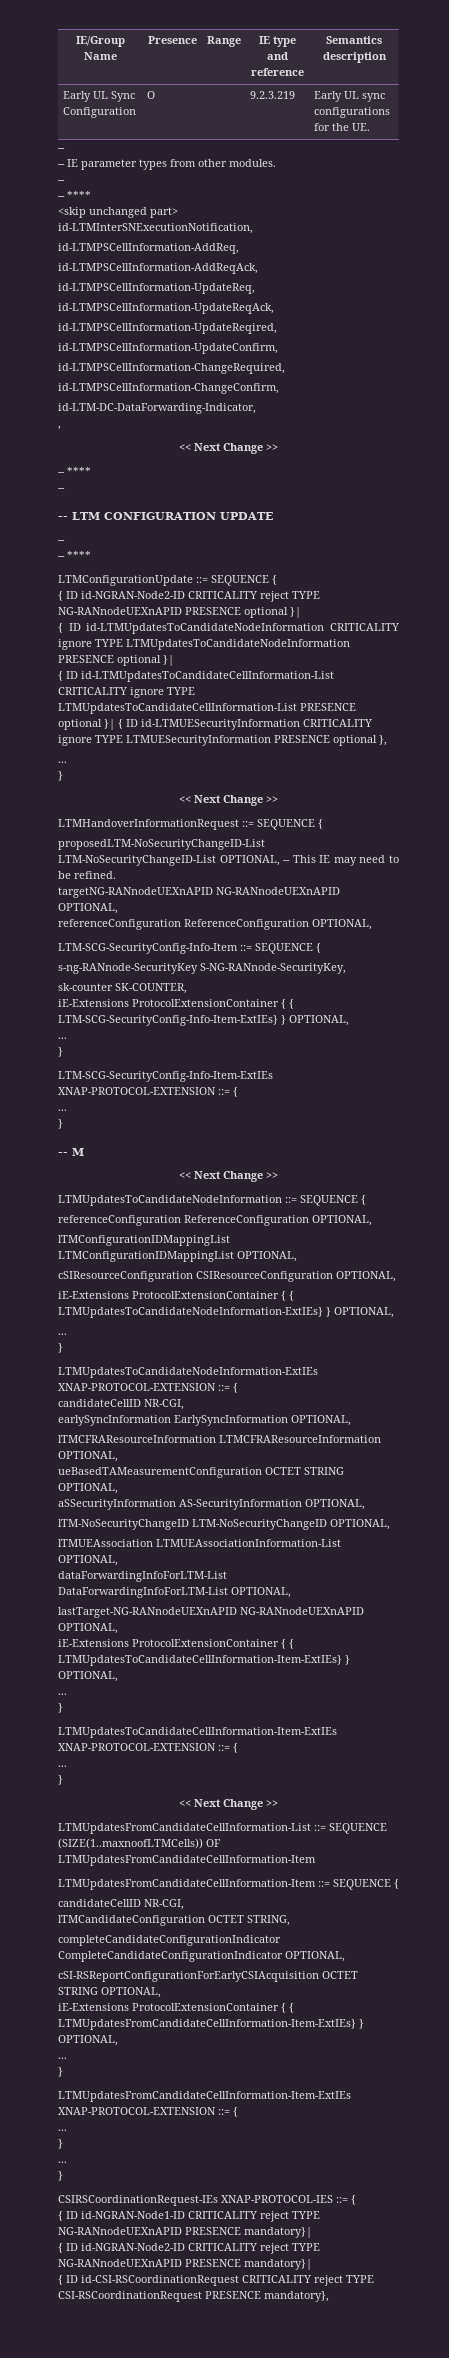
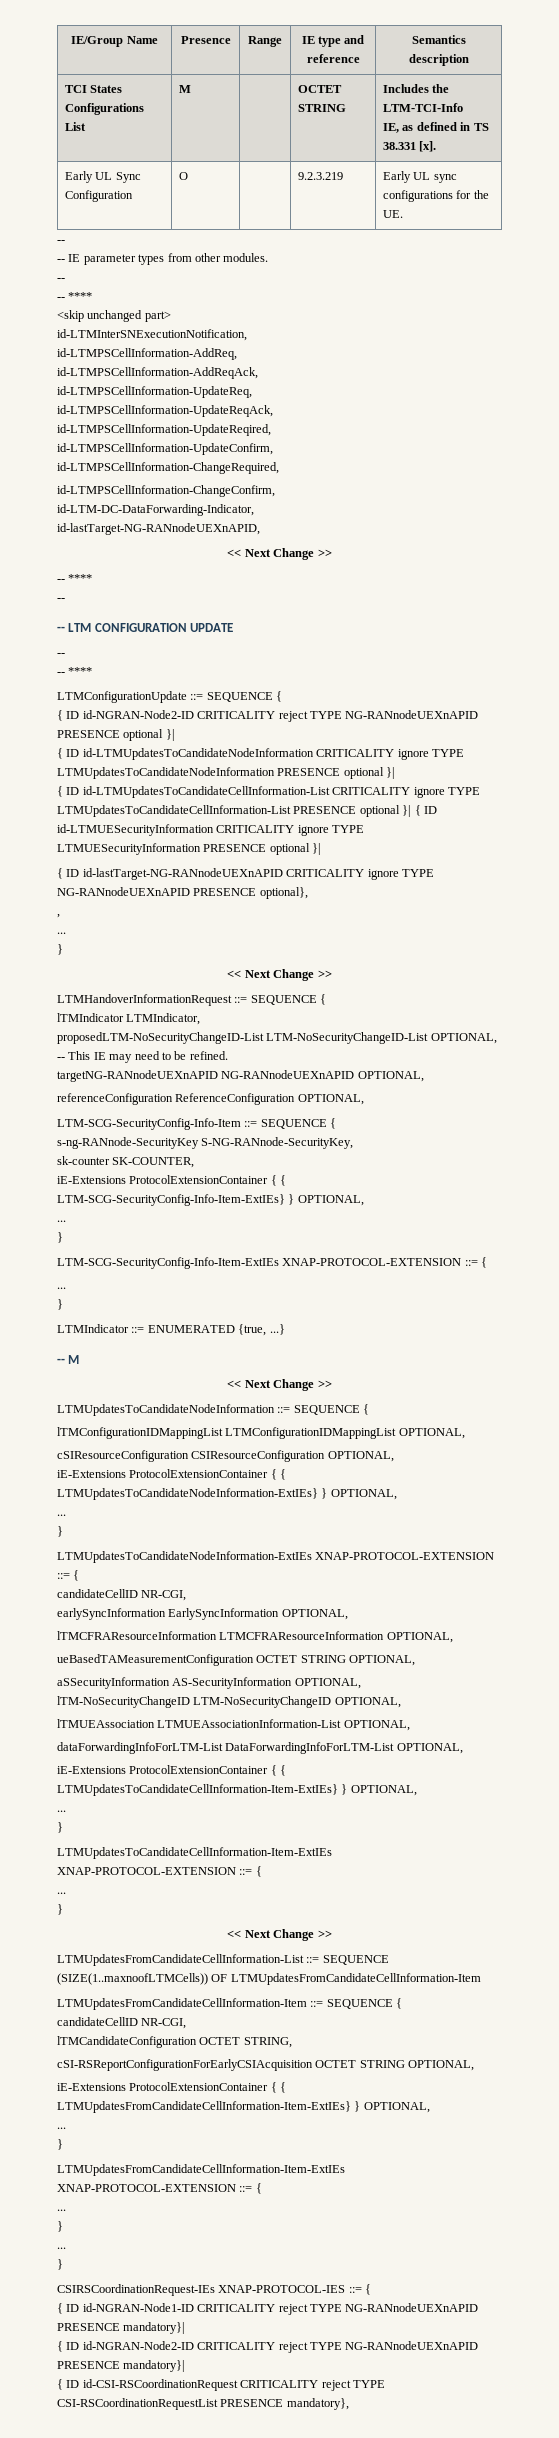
+ TCI States Configurations List | M | | OCTET STRING | Includes the LTM-TCI-Info
+ IE, as defined in TS 38.331 [x].
- ,
+ id-lastTarget-NG-RANnodeUEXnAPID,
- { ID id-LTMUpdatesToCandidateCellInformation-List CRITICALITY ignore TYPE LTMUpdatesToCandidateCellInformation-List PRESENCE optional }| { ID id-LTMUESecurityInformation CRITICALITY ignore TYPE LTMUESecurityInformation PRESENCE optional },
+ { ID id-LTMUpdatesToCandidateCellInformation-List CRITICALITY ignore TYPE LTMUpdatesToCandidateCellInformation-List PRESENCE optional }| { ID id-LTMUESecurityInformation CRITICALITY ignore TYPE LTMUESecurityInformation PRESENCE optional }|
+ { ID id-lastTarget-NG-RANnodeUEXnAPID CRITICALITY ignore TYPE NG-RANnodeUEXnAPID PRESENCE optional},
+ ,
+ lTMIndicator LTMIndicator,
+ LTMIndicator ::= ENUMERATED {true, ...}
  LTMUpdatesToCandidateNodeInformation ::= SEQUENCE {
- referenceConfiguration ReferenceConfiguration OPTIONAL,
- lastTarget-NG-RANnodeUEXnAPID NG-RANnodeUEXnAPID OPTIONAL,
- completeCandidateConfigurationIndicator CompleteCandidateConfigurationIndicator OPTIONAL,
- { ID id-CSI-RSCoordinationRequest CRITICALITY reject TYPE CSI-RSCoordinationRequest PRESENCE mandatory},
+ { ID id-CSI-RSCoordinationRequest CRITICALITY reject TYPE CSI-RSCoordinationRequestList PRESENCE mandatory},

